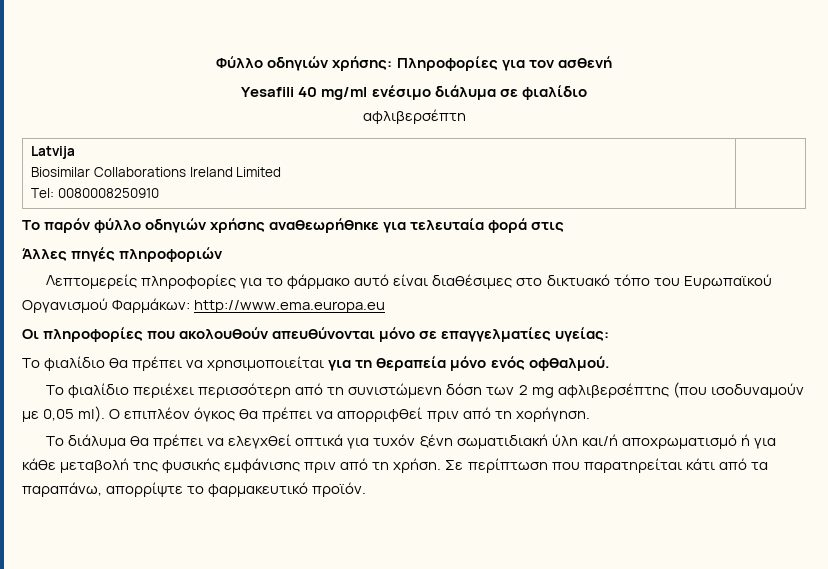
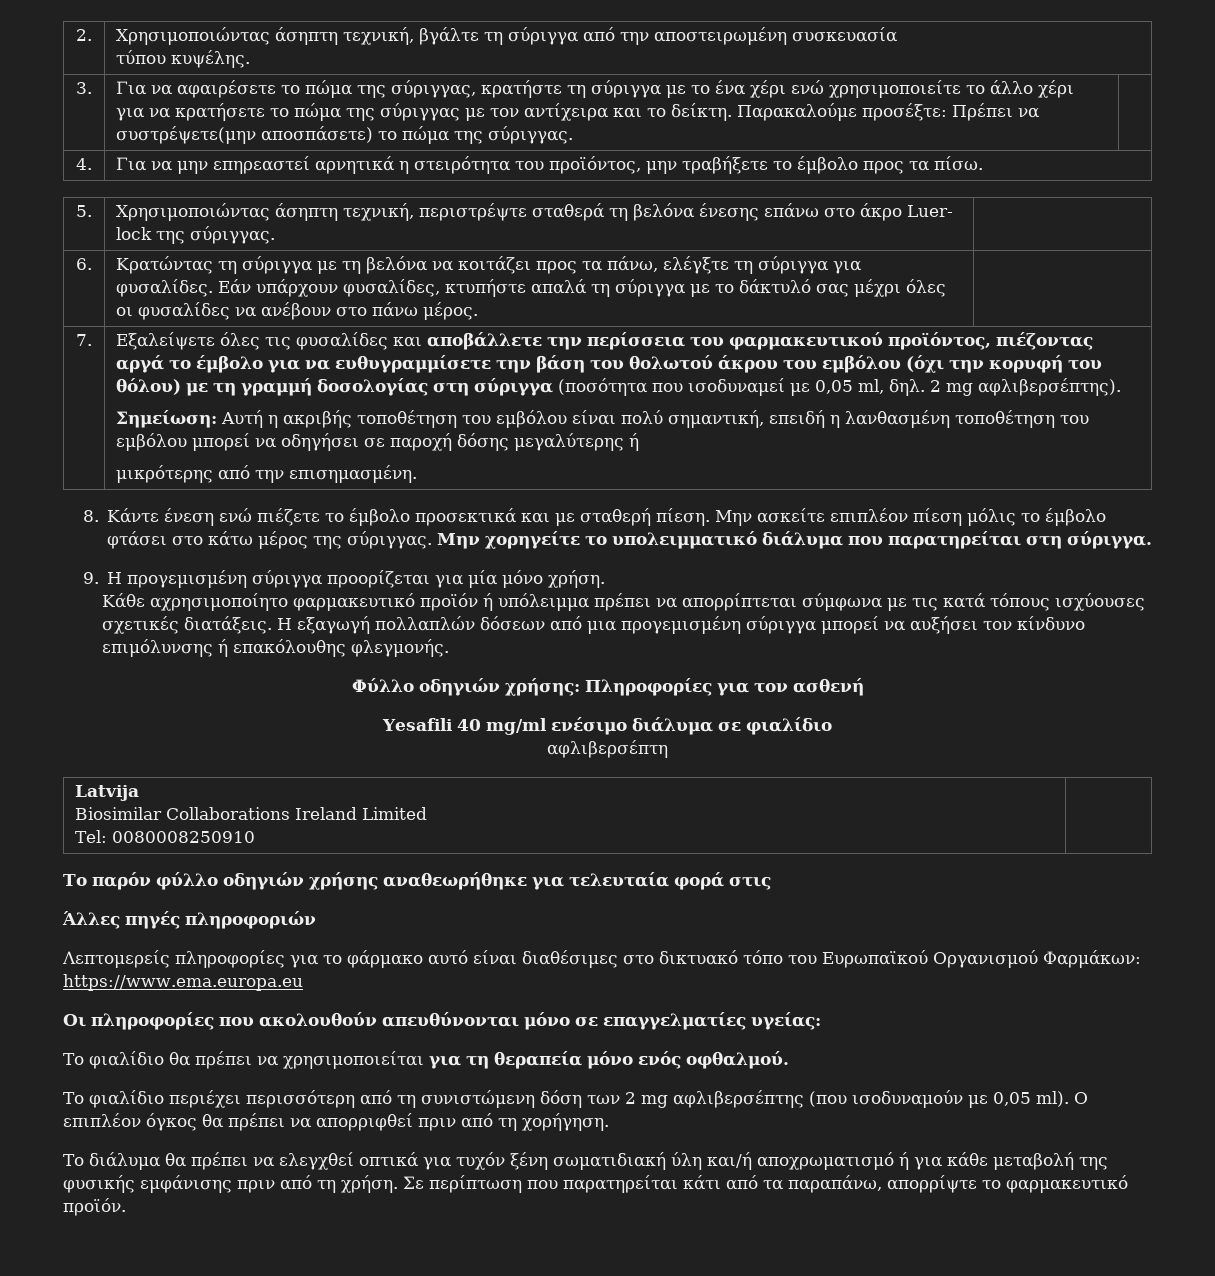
+ 2. | Χρησιμοποιώντας άσηπτη τεχνική, βγάλτε τη σύριγγα από την αποστειρωμένη συσκευασία
+ τύπου κυψέλης.
+ 3. | Για να αφαιρέσετε το πώμα της σύριγγας, κρατήστε τη σύριγγα με το ένα χέρι ενώ χρησιμοποιείτε το άλλο χέρι για να κρατήσετε το πώμα της σύριγγας με τον αντίχειρα και το δείκτη. Παρακαλούμε προσέξτε: Πρέπει να συστρέψετε(μην αποσπάσετε) το πώμα της σύριγγας. |
+ 4. | Για να μην επηρεαστεί αρνητικά η στειρότητα του προϊόντος, μην τραβήξετε το έμβολο προς τα πίσω.
+ 5. | Χρησιμοποιώντας άσηπτη τεχνική, περιστρέψτε σταθερά τη βελόνα ένεσης επάνω στο άκρο Luer- lock της σύριγγας. |
+ 6. | Κρατώντας τη σύριγγα με τη βελόνα να κοιτάζει προς τα πάνω, ελέγξτε τη σύριγγα για φυσαλίδες. Εάν υπάρχουν φυσαλίδες, κτυπήστε απαλά τη σύριγγα με το δάκτυλό σας μέχρι όλες οι φυσαλίδες να ανέβουν στο πάνω μέρος. |
+ 7. | Εξαλείψετε όλες τις φυσαλίδες και αποβάλλετε την περίσσεια του φαρμακευτικού προϊόντος, πιέζοντας αργά το έμβολο για να ευθυγραμμίσετε την βάση του θολωτού άκρου του εμβόλου (όχι την κορυφή του θόλου) με τη γραμμή δοσολογίας στη σύριγγα (ποσότητα που ισοδυναμεί με 0,05 ml, δηλ. 2 mg αφλιβερσέπτης).
+ Σημείωση: Αυτή η ακριβής τοποθέτηση του εμβόλου είναι πολύ σημαντική, επειδή η λανθασμένη τοποθέτηση του εμβόλου μπορεί να οδηγήσει σε παροχή δόσης μεγαλύτερης ή
+ μικρότερης από την επισημασμένη.
+ 8. Κάντε ένεση ενώ πιέζετε το έμβολο προσεκτικά και με σταθερή πίεση. Μην ασκείτε επιπλέον πίεση μόλις το έμβολο φτάσει στο κάτω μέρος της σύριγγας. Μην χορηγείτε το υπολειμματικό διάλυμα που παρατηρείται στη σύριγγα.
+ 9. Η προγεμισμένη σύριγγα προορίζεται για μία μόνο χρήση.
+ Κάθε αχρησιμοποίητο φαρμακευτικό προϊόν ή υπόλειμμα πρέπει να απορρίπτεται σύμφωνα με τις κατά τόπους ισχύουσες σχετικές διατάξεις. Η εξαγωγή πολλαπλών δόσεων από μια προγεμισμένη σύριγγα μπορεί να αυξήσει τον κίνδυνο επιμόλυνσης ή επακόλουθης φλεγμονής.
- Λεπτομερείς πληροφορίες για το φάρμακο αυτό είναι διαθέσιμες στο δικτυακό τόπο του Ευρωπαϊκού Οργανισμού Φαρμάκων: http://www.ema.europa.eu
+ Λεπτομερείς πληροφορίες για το φάρμακο αυτό είναι διαθέσιμες στο δικτυακό τόπο του Ευρωπαϊκού Οργανισμού Φαρμάκων: https://www.ema.europa.eu

